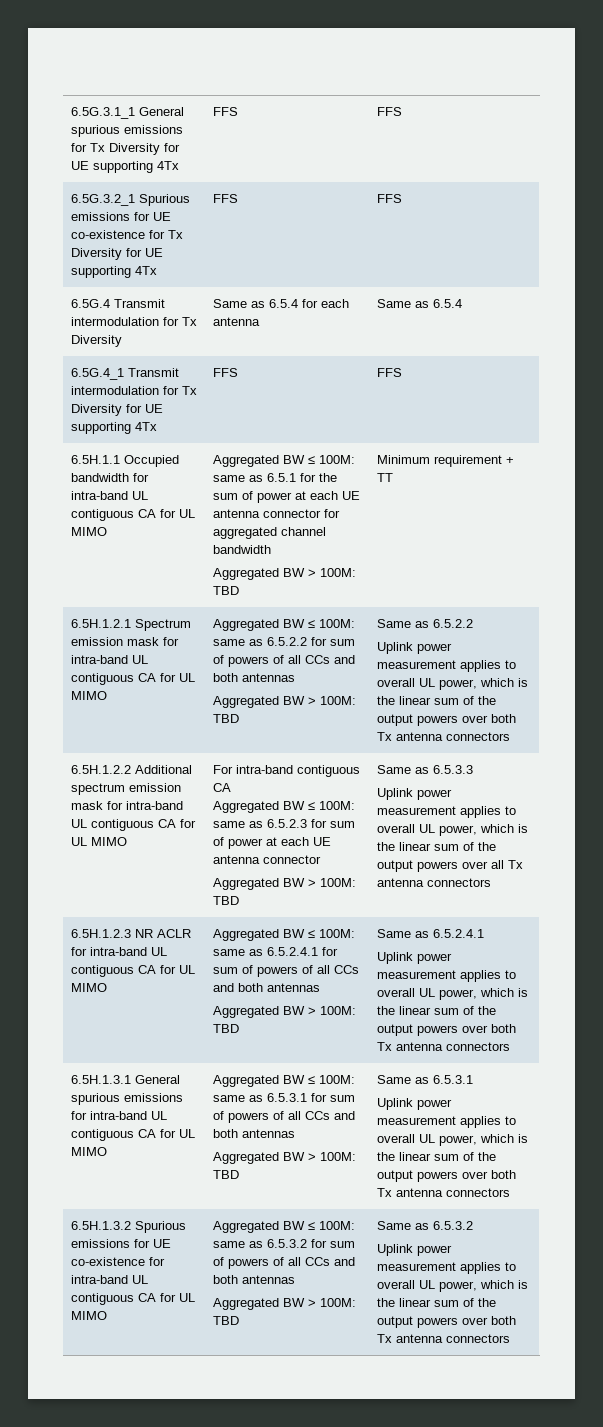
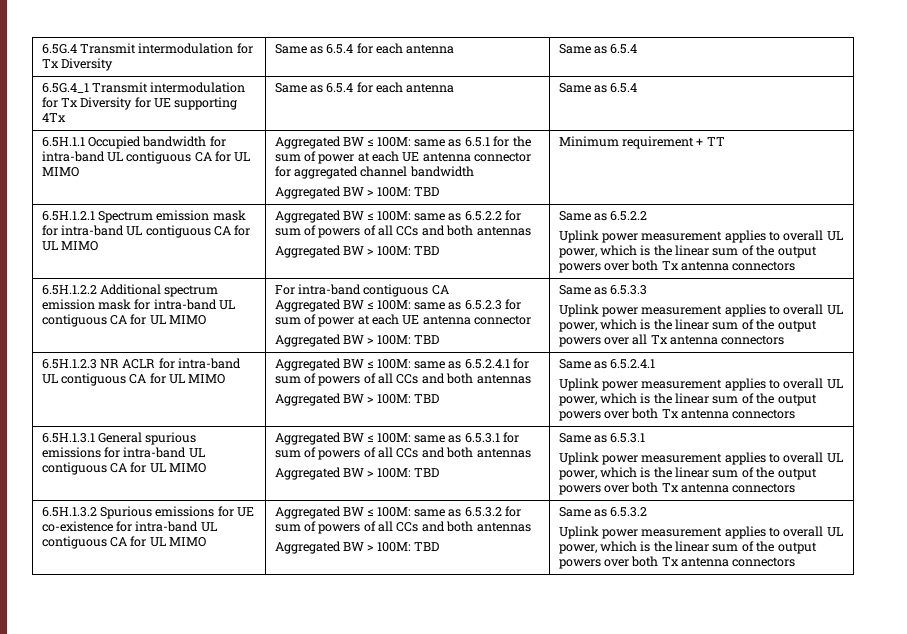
- 6.5G.3.1_1 General spurious emissions for Tx Diversity for UE supporting 4Tx | FFS | FFS
- 6.5G.3.2_1 Spurious emissions for UE co-existence for Tx Diversity for UE supporting 4Tx | FFS | FFS
- 6.5G.4_1 Transmit intermodulation for Tx Diversity for UE supporting 4Tx | FFS | FFS
+ 6.5G.4_1 Transmit intermodulation for Tx Diversity for UE supporting 4Tx | Same as 6.5.4 for each antenna | Same as 6.5.4

